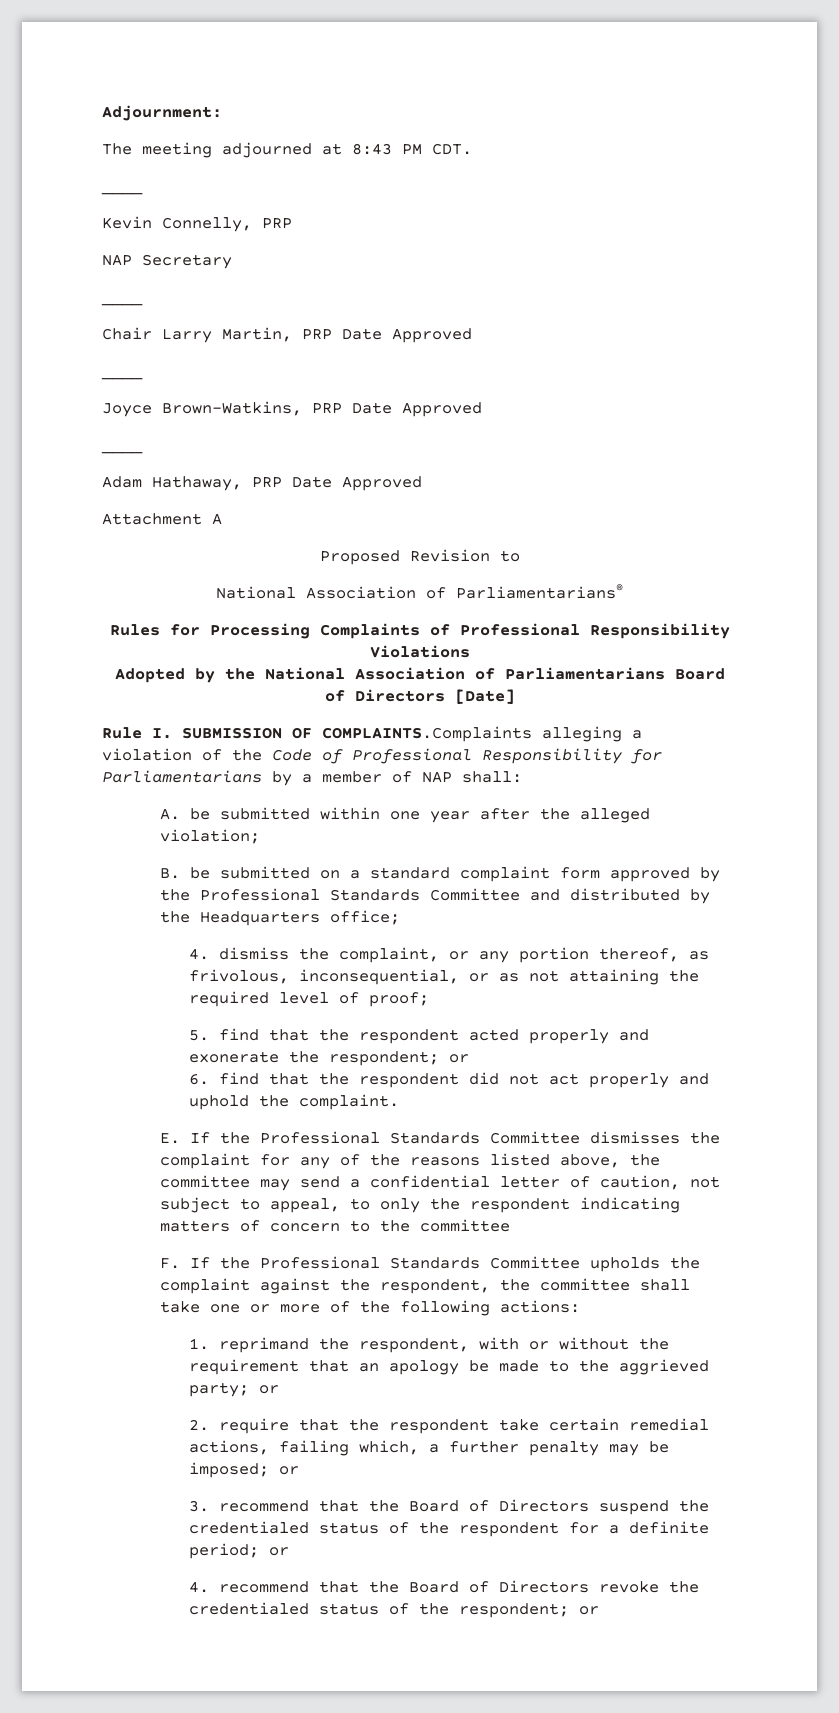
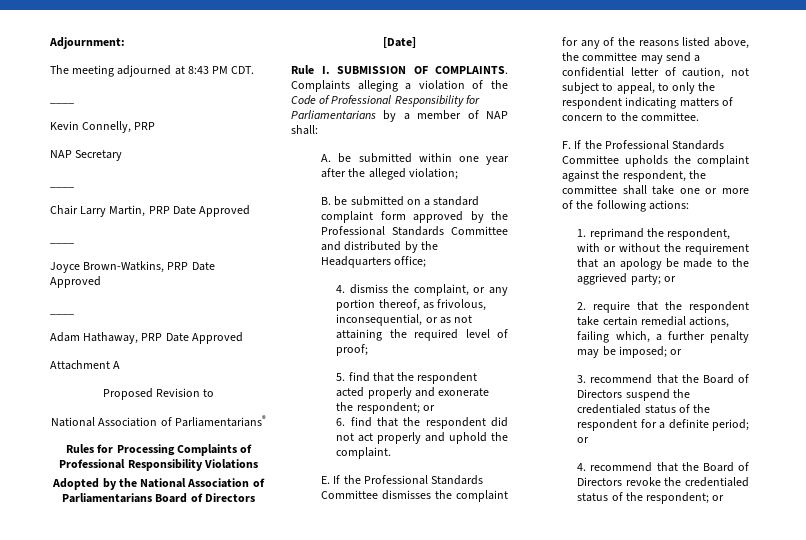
- Rule I. SUBMISSION OF COMPLAINTS.Complaints alleging a violation of the Code of Professional Responsibility for Parliamentarians by a member of NAP shall:
+ Rule I. SUBMISSION OF COMPLAINTS. Complaints alleging a violation of the Code of Professional Responsibility for Parliamentarians by a member of NAP shall:
- E. If the Professional Standards Committee dismisses the complaint for any of the reasons listed above, the committee may send a confidential letter of caution, not subject to appeal, to only the respondent indicating matters of concern to the committee
+ E. If the Professional Standards Committee dismisses the complaint for any of the reasons listed above, the committee may send a confidential letter of caution, not subject to appeal, to only the respondent indicating matters of concern to the committee.

